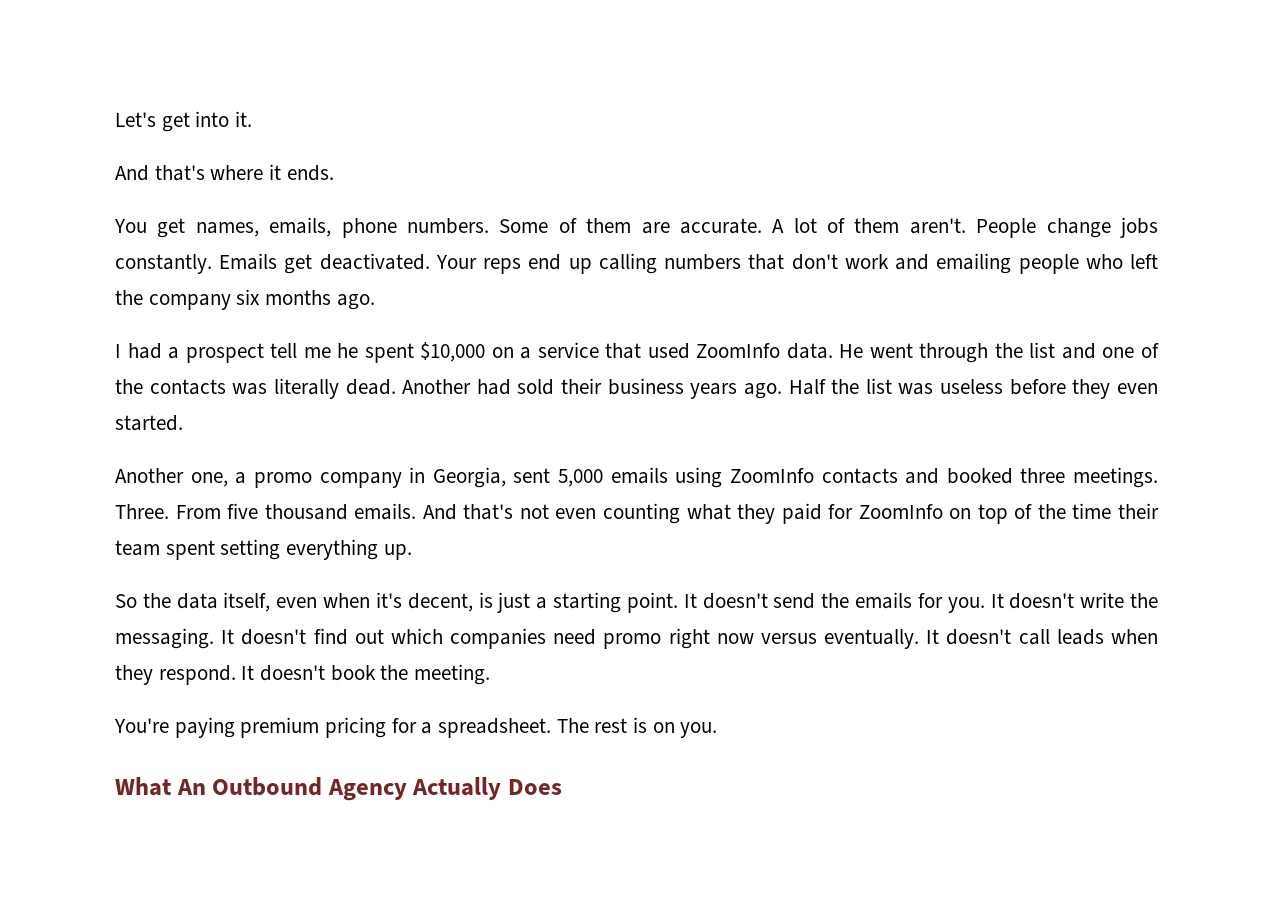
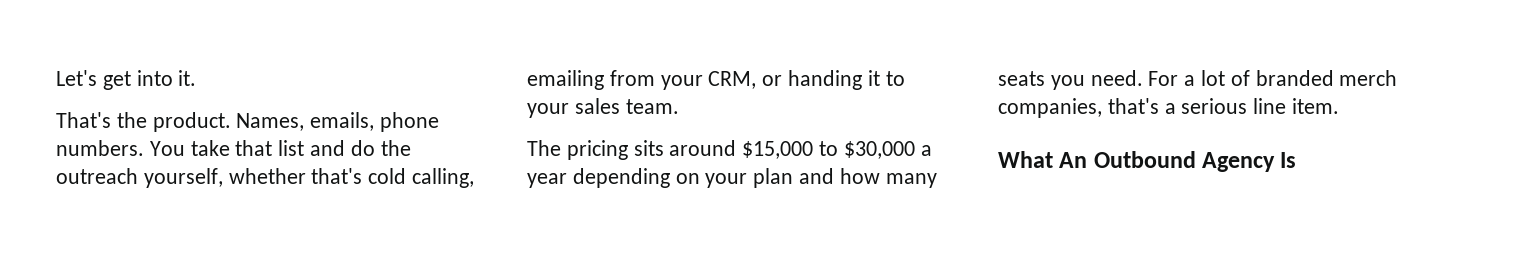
- And that's where it ends.
- You get names, emails, phone numbers. Some of them are accurate. A lot of them aren't. People change jobs constantly. Emails get deactivated. Your reps end up calling numbers that don't work and emailing people who left the company six months ago.
- I had a prospect tell me he spent $10,000 on a service that used ZoomInfo data. He went through the list and one of the contacts was literally dead. Another had sold their business years ago. Half the list was useless before they even started.
- Another one, a promo company in Georgia, sent 5,000 emails using ZoomInfo contacts and booked three meetings. Three. From five thousand emails. And that's not even counting what they paid for ZoomInfo on top of the time their team spent setting everything up.
- So the data itself, even when it's decent, is just a starting point. It doesn't send the emails for you. It doesn't write the messaging. It doesn't find out which companies need promo right now versus eventually. It doesn't call leads when they respond. It doesn't book the meeting.
- You're paying premium pricing for a spreadsheet. The rest is on you.
+ That's the product. Names, emails, phone numbers. You take that list and do the outreach yourself, whether that's cold calling, emailing from your CRM, or handing it to your sales team.
+ The pricing sits around $15,000 to $30,000 a year depending on your plan and how many seats you need. For a lot of branded merch companies, that's a serious line item.
- What An Outbound Agency Actually Does
+ What An Outbound Agency Is

